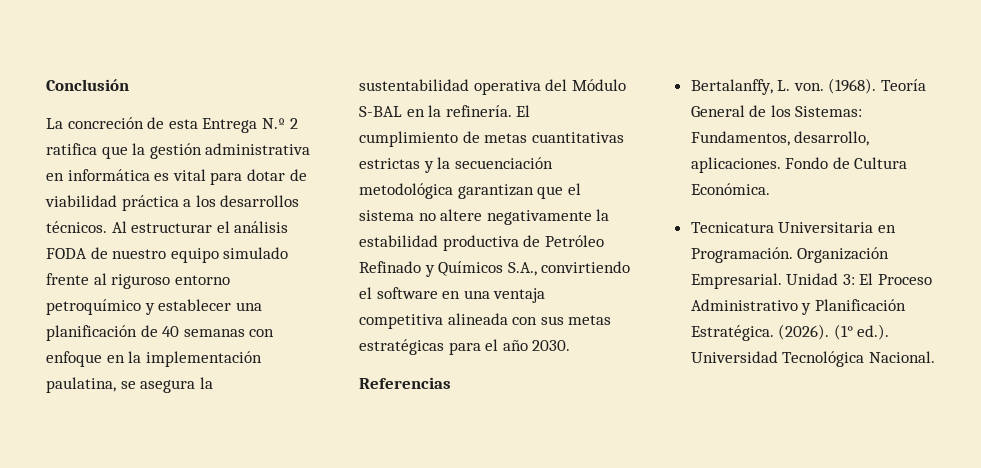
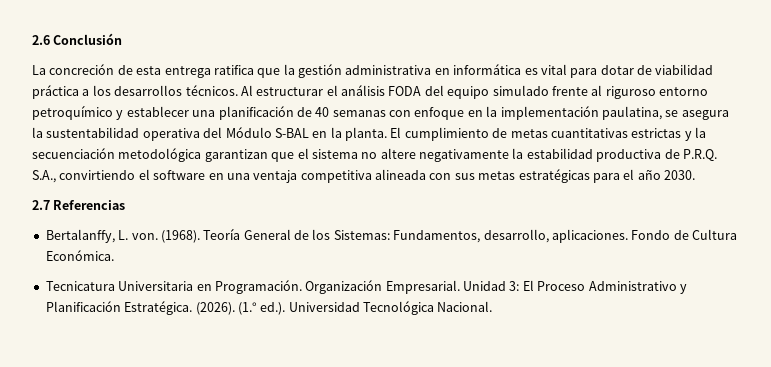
- Conclusión
+ 2.6 Conclusión
- La concreción de esta Entrega N.º 2 ratifica que la gestión administrativa en informática es vital para dotar de viabilidad práctica a los desarrollos técnicos.
+ La concreción de esta entrega ratifica que la gestión administrativa en informática es vital para dotar de viabilidad práctica a los desarrollos técnicos.
- Al estructurar el análisis FODA de nuestro equipo simulado frente al riguroso entorno petroquímico y establecer una planificación de 40 semanas con enfoque en la implementación paulatina, se asegura la sustentabilidad operativa del Módulo S-BAL en la refinería.
+ Al estructurar el análisis FODA del equipo simulado frente al riguroso entorno petroquímico y establecer una planificación de 40 semanas con enfoque en la implementación paulatina, se asegura la sustentabilidad operativa del Módulo S-BAL en la planta.
- El cumplimiento de metas cuantitativas estrictas y la secuenciación metodológica garantizan que el sistema no altere negativamente la estabilidad productiva de Petróleo Refinado y Químicos S.A., convirtiendo el software en una ventaja competitiva alineada con sus metas estratégicas para el año 2030.
+ El cumplimiento de metas cuantitativas estrictas y la secuenciación metodológica garantizan que el sistema no altere negativamente la estabilidad productiva de P.R.Q. S.A., convirtiendo el software en una ventaja competitiva alineada con sus metas estratégicas para el año 2030.
- Referencias
+ 2.7 Referencias
- (1° ed.). Universidad Tecnológica Nacional.
+ (1.° ed.). Universidad Tecnológica Nacional.

